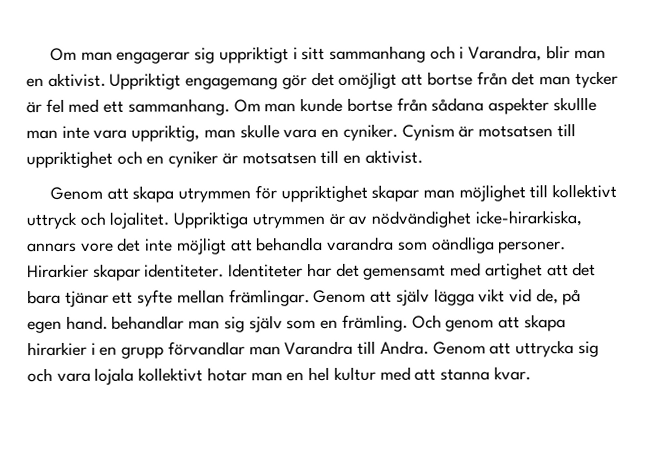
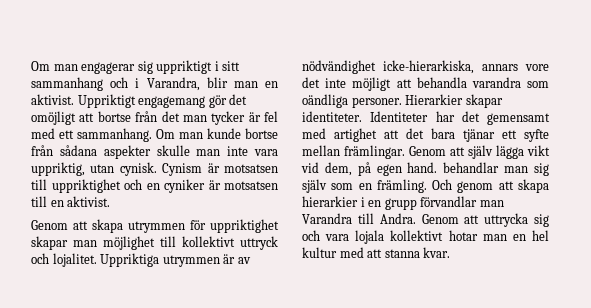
- Om man kunde bortse från sådana aspekter skullle man inte vara uppriktig, man skulle vara en cyniker.
+ Om man kunde bortse från sådana aspekter skulle man inte vara uppriktig, utan cynisk.
- Uppriktiga utrymmen är av nödvändighet icke-hirarkiska, annars vore det inte möjligt att behandla varandra som oändliga personer.
+ Uppriktiga utrymmen är av nödvändighet icke-hierarkiska, annars vore det inte möjligt att behandla varandra som oändliga personer.
- Hirarkier skapar identiteter.
+ Hierarkier skapar identiteter.
- Genom att själv lägga vikt vid de, på egen hand. behandlar man sig själv som en främling.
+ Genom att själv lägga vikt vid dem, på egen hand. behandlar man sig själv som en främling.
- Och genom att skapa hirarkier i en grupp förvandlar man Varandra till Andra.
+ Och genom att skapa hierarkier i en grupp förvandlar man Varandra till Andra.

